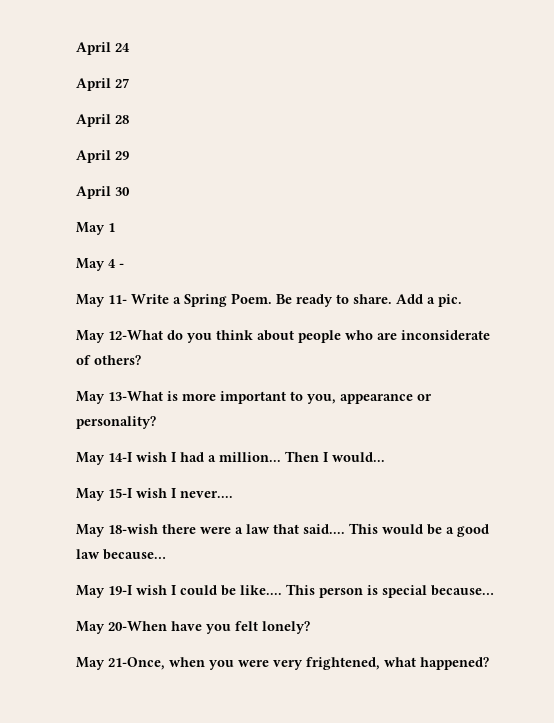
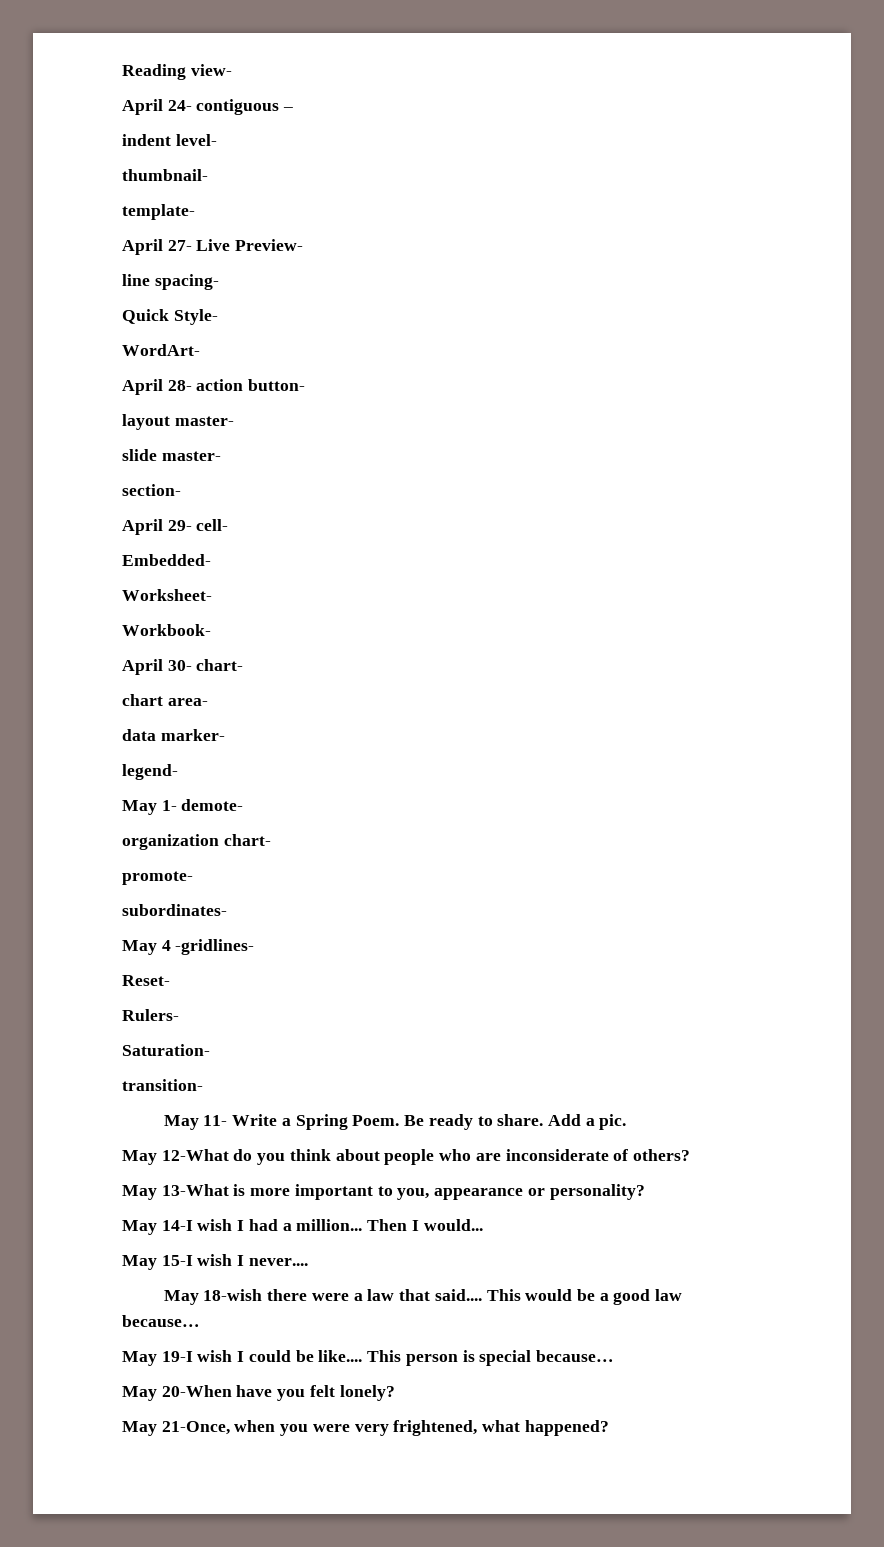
- April 24
- April 27
- April 28
- April 29
- April 30
- May 1
- May 4 -
+ Reading view-
+ April 24- contiguous –
+ indent level-
+ thumbnail-
+ template-
+ April 27- Live Preview-
+ line spacing-
+ Quick Style-
+ WordArt-
+ April 28- action button-
+ layout master-
+ slide master-
+ section-
+ April 29- cell-
+ Embedded-
+ Worksheet-
+ Workbook-
+ April 30- chart-
+ chart area-
+ data marker-
+ legend-
+ May 1- demote-
+ organization chart-
+ promote-
+ subordinates-
+ May 4 -gridlines-
+ Reset-
+ Rulers-
+ Saturation-
+ transition-

